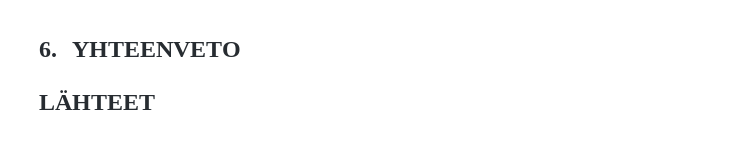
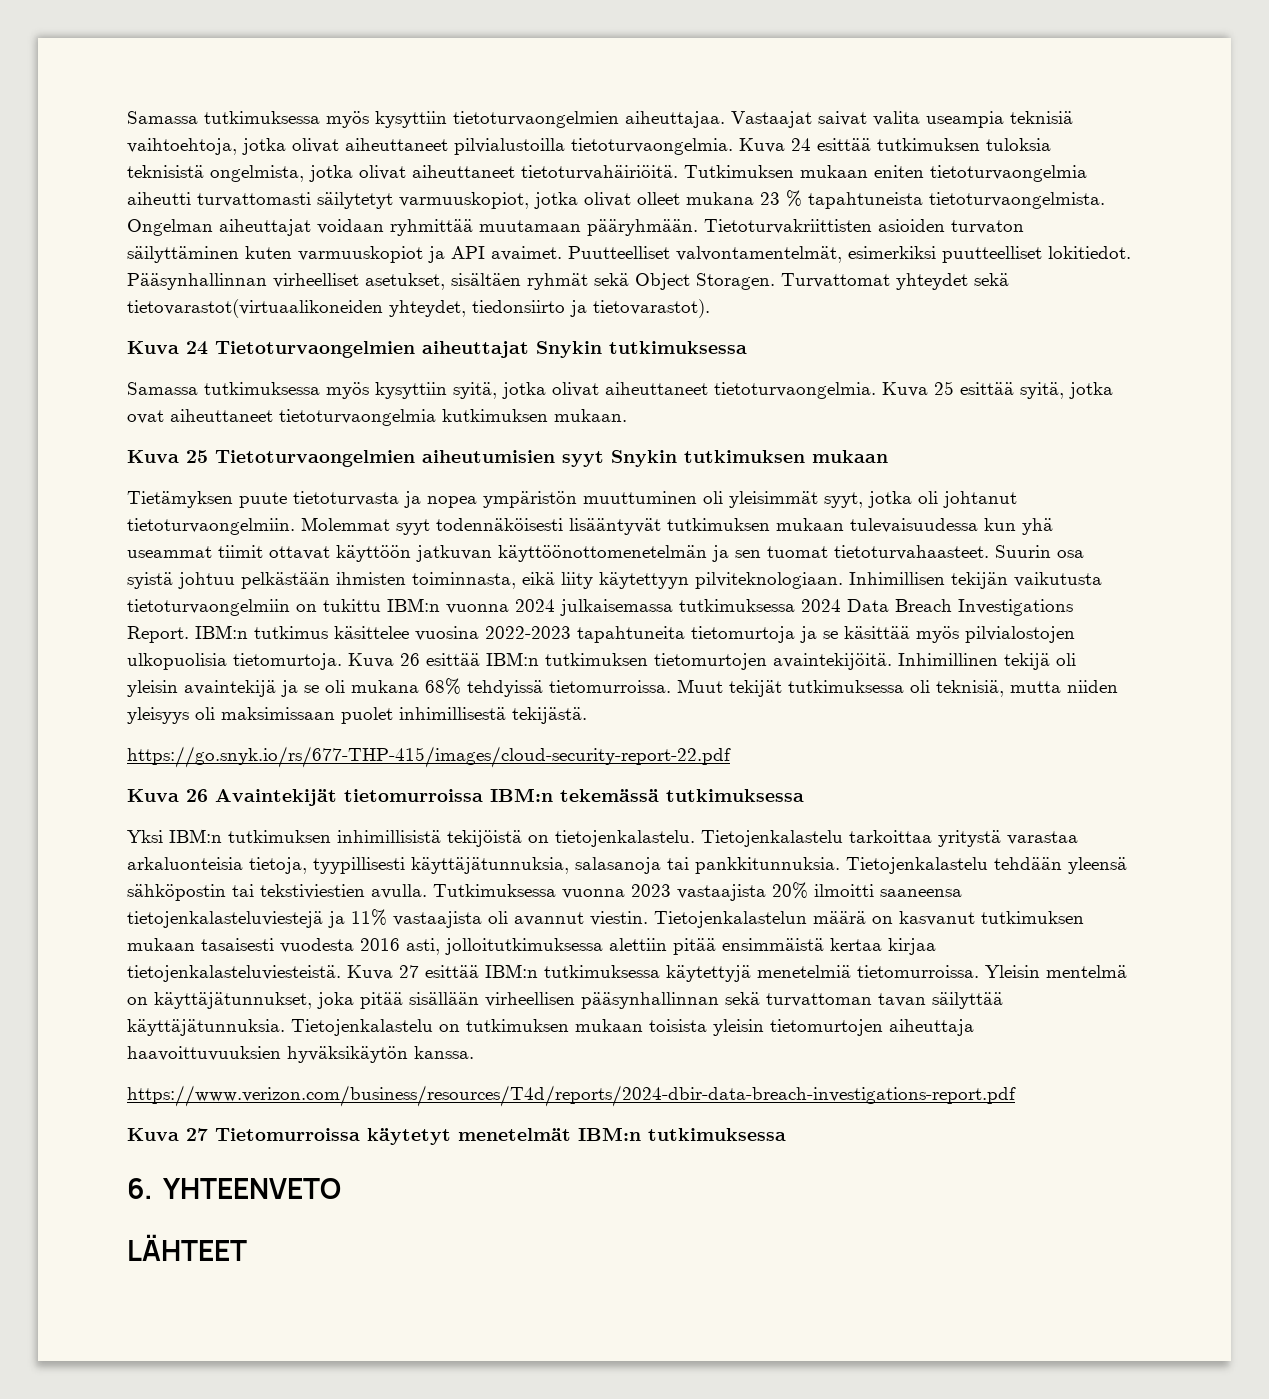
+ Samassa tutkimuksessa myös kysyttiin tietoturvaongelmien aiheuttajaa. Vastaajat saivat valita useampia teknisiä vaihtoehtoja, jotka olivat aiheuttaneet pilvialustoilla tietoturvaongelmia. Kuva 24 esittää tutkimuksen tuloksia teknisistä ongelmista, jotka olivat aiheuttaneet tietoturvahäiriöitä. Tutkimuksen mukaan eniten tietoturvaongelmia aiheutti turvattomasti säilytetyt varmuuskopiot, jotka olivat olleet mukana 23 % tapahtuneista tietoturvaongelmista. Ongelman aiheuttajat voidaan ryhmittää muutamaan pääryhmään. Tietoturvakriittisten asioiden turvaton säilyttäminen kuten varmuuskopiot ja API avaimet. Puutteelliset valvontamentelmät, esimerkiksi puutteelliset lokitiedot. Pääsynhallinnan virheelliset asetukset, sisältäen ryhmät sekä Object Storagen. Turvattomat yhteydet sekä tietovarastot(virtuaalikoneiden yhteydet, tiedonsiirto ja tietovarastot).
+ Kuva 24 Tietoturvaongelmien aiheuttajat Snykin tutkimuksessa
+ Samassa tutkimuksessa myös kysyttiin syitä, jotka olivat aiheuttaneet tietoturvaongelmia. Kuva 25 esittää syitä, jotka ovat aiheuttaneet tietoturvaongelmia kutkimuksen mukaan.
+ Kuva 25 Tietoturvaongelmien aiheutumisien syyt Snykin tutkimuksen mukaan
+ Tietämyksen puute tietoturvasta ja nopea ympäristön muuttuminen oli yleisimmät syyt, jotka oli johtanut tietoturvaongelmiin. Molemmat syyt todennäköisesti lisääntyvät tutkimuksen mukaan tulevaisuudessa kun yhä useammat tiimit ottavat käyttöön jatkuvan käyttöönottomenetelmän ja sen tuomat tietoturvahaasteet. Suurin osa syistä johtuu pelkästään ihmisten toiminnasta, eikä liity käytettyyn pilviteknologiaan. Inhimillisen tekijän vaikutusta tietoturvaongelmiin on tukittu IBM:n vuonna 2024 julkaisemassa tutkimuksessa 2024 Data Breach Investigations Report. IBM:n tutkimus käsittelee vuosina 2022-2023 tapahtuneita tietomurtoja ja se käsittää myös pilvialostojen ulkopuolisia tietomurtoja. Kuva 26 esittää IBM:n tutkimuksen tietomurtojen avaintekijöitä. Inhimillinen tekijä oli yleisin avaintekijä ja se oli mukana 68% tehdyissä tietomurroissa. Muut tekijät tutkimuksessa oli teknisiä, mutta niiden yleisyys oli maksimissaan puolet inhimillisestä tekijästä.
+ https://go.snyk.io/rs/677-THP-415/images/cloud-security-report-22.pdf
+ Kuva 26 Avaintekijät tietomurroissa IBM:n tekemässä tutkimuksessa
+ Yksi IBM:n tutkimuksen inhimillisistä tekijöistä on tietojenkalastelu. Tietojenkalastelu tarkoittaa yritystä varastaa arkaluonteisia tietoja, tyypillisesti käyttäjätunnuksia, salasanoja tai pankkitunnuksia. Tietojenkalastelu tehdään yleensä sähköpostin tai tekstiviestien avulla. Tutkimuksessa vuonna 2023 vastaajista 20% ilmoitti saaneensa tietojenkalasteluviestejä ja 11% vastaajista oli avannut viestin. Tietojenkalastelun määrä on kasvanut tutkimuksen mukaan tasaisesti vuodesta 2016 asti, jolloitutkimuksessa alettiin pitää ensimmäistä kertaa kirjaa tietojenkalasteluviesteistä. Kuva 27 esittää IBM:n tutkimuksessa käytettyjä menetelmiä tietomurroissa. Yleisin mentelmä on käyttäjätunnukset, joka pitää sisällään virheellisen pääsynhallinnan sekä turvattoman tavan säilyttää käyttäjätunnuksia. Tietojenkalastelu on tutkimuksen mukaan toisista yleisin tietomurtojen aiheuttaja haavoittuvuuksien hyväksikäytön kanssa.
+ https://www.verizon.com/business/resources/T4d/reports/2024-dbir-data-breach-investigations-report.pdf
+ Kuva 27 Tietomurroissa käytetyt menetelmät IBM:n tutkimuksessa

